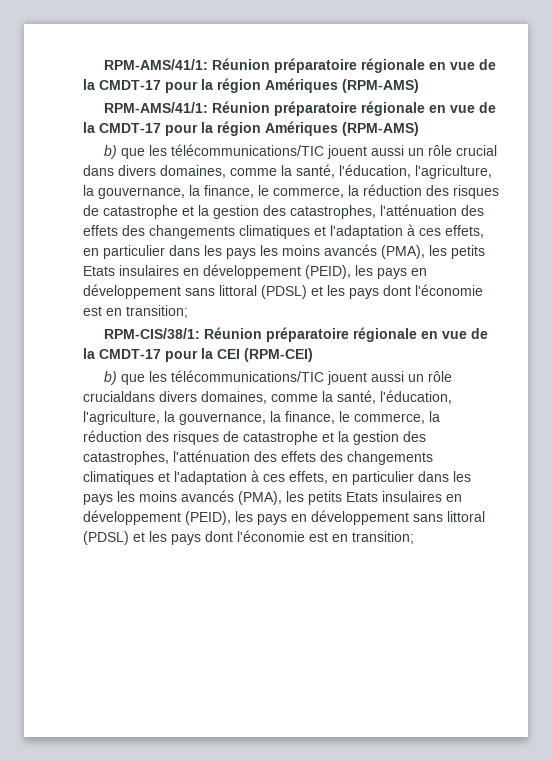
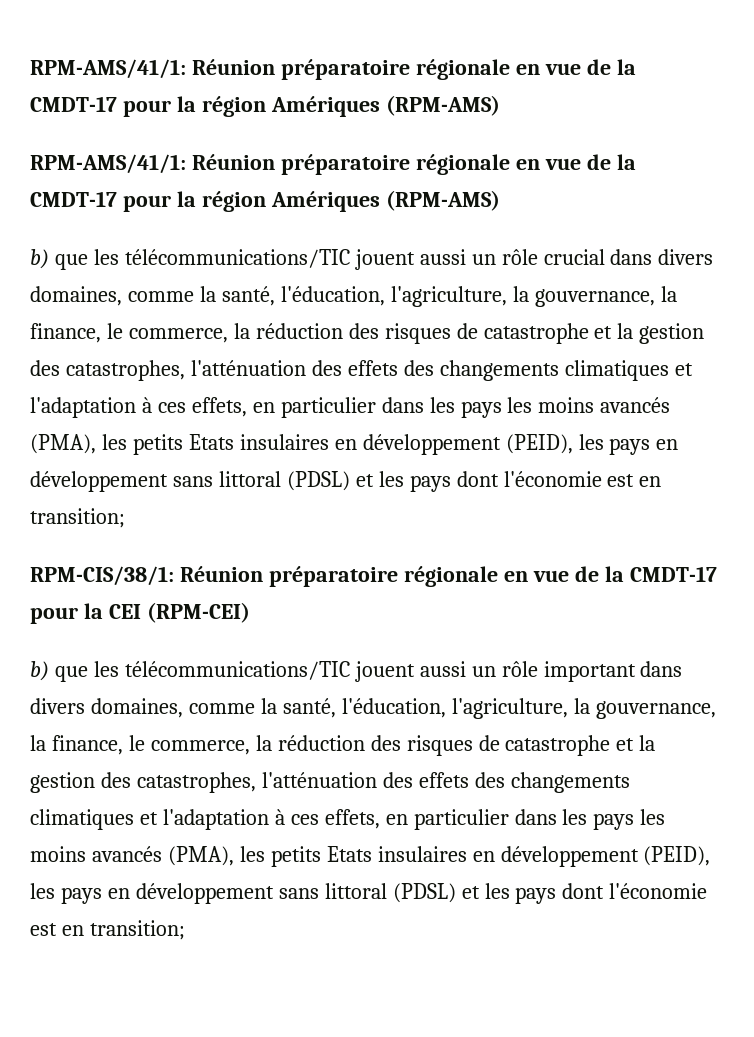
- b) que les télécommunications/TIC jouent aussi un rôle crucialdans divers domaines, comme la santé, l'éducation, l'agriculture, la gouvernance, la finance, le commerce, la réduction des risques de catastrophe et la gestion des catastrophes, l'atténuation des effets des changements climatiques et l'adaptation à ces effets, en particulier dans les pays les moins avancés (PMA), les petits Etats insulaires en développement (PEID), les pays en développement sans littoral (PDSL) et les pays dont l'économie est en transition;
+ b) que les télécommunications/TIC jouent aussi un rôle important dans divers domaines, comme la santé, l'éducation, l'agriculture, la gouvernance, la finance, le commerce, la réduction des risques de catastrophe et la gestion des catastrophes, l'atténuation des effets des changements climatiques et l'adaptation à ces effets, en particulier dans les pays les moins avancés (PMA), les petits Etats insulaires en développement (PEID), les pays en développement sans littoral (PDSL) et les pays dont l'économie est en transition;

